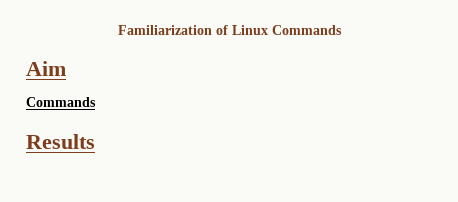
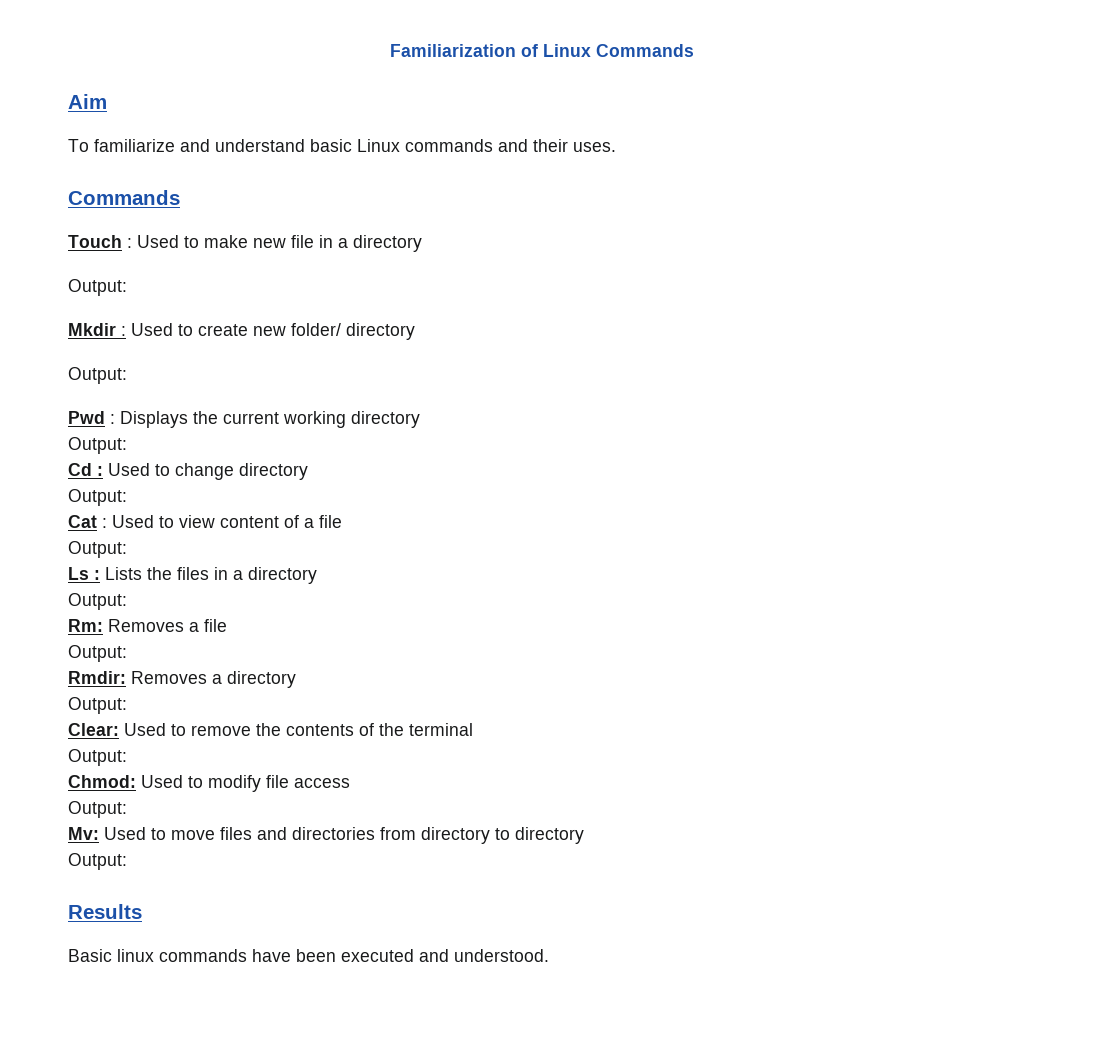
  Aim
+ To familiarize and understand basic Linux commands and their uses.
  Commands
+ Touch : Used to make new file in a directory
+ Output:
+ Mkdir : Used to create new folder/ directory
+ Output:
+ Pwd : Displays the current working directory
+ Output:
+ Cd : Used to change directory
+ Output:
+ Cat : Used to view content of a file
+ Output:
+ Ls : Lists the files in a directory
+ Output:
+ Rm: Removes a file
+ Output:
+ Rmdir: Removes a directory
+ Output:
+ Clear: Used to remove the contents of the terminal
+ Output:
+ Chmod: Used to modify file access
+ Output:
+ Mv: Used to move files and directories from directory to directory
+ Output:
  Results
+ Basic linux commands have been executed and understood.

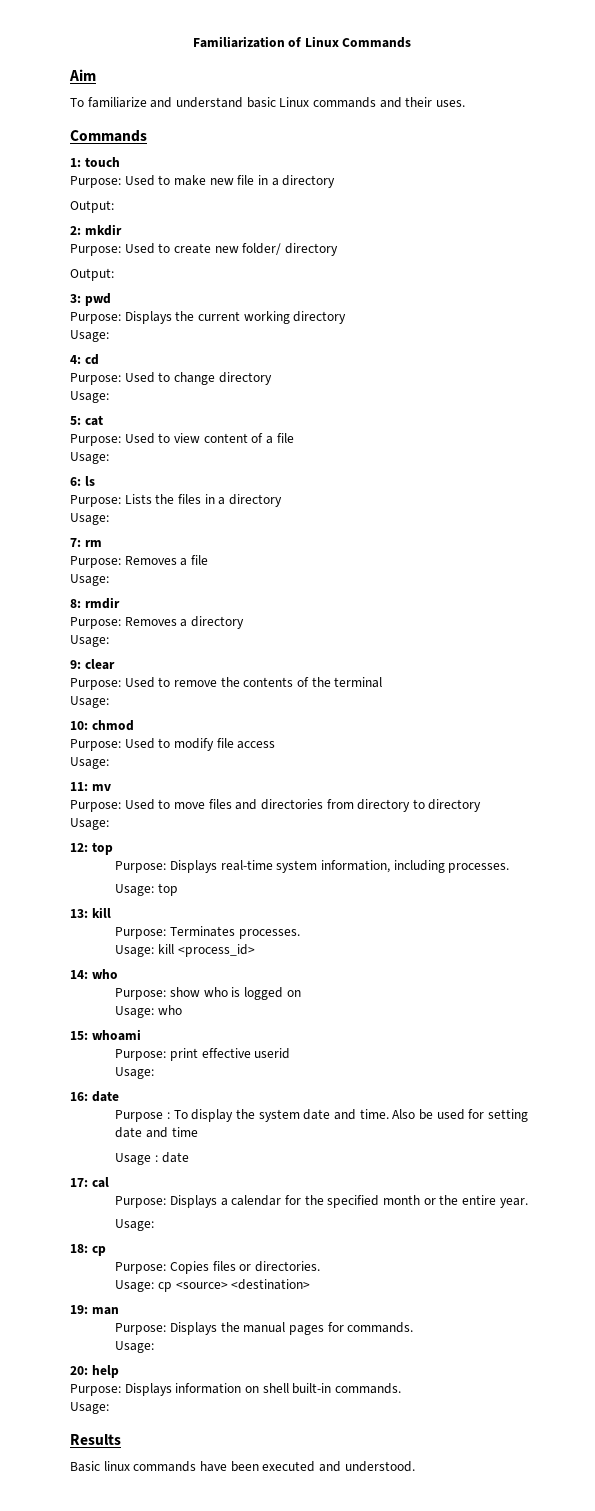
- Touch : Used to make new file in a directory
+ 1: touch
+ Purpose: Used to make new file in a directory
- Mkdir : Used to create new folder/ directory
+ 2: mkdir
+ Purpose: Used to create new folder/ directory
- Pwd : Displays the current working directory
- Output:
- Cd : Used to change directory
- Output:
- Cat : Used to view content of a file
- Output:
- Ls : Lists the files in a directory
- Output:
- Rm: Removes a file
- Output:
- Rmdir: Removes a directory
- Output:
- Clear: Used to remove the contents of the terminal
- Output:
- Chmod: Used to modify file access
- Output:
- Mv: Used to move files and directories from directory to directory
- Output:
+ 3: pwd
+ Purpose: Displays the current working directory
+ Usage:
+ 4: cd
+ Purpose: Used to change directory
+ Usage:
+ 5: cat
+ Purpose: Used to view content of a file
+ Usage:
+ 6: ls
+ Purpose: Lists the files in a directory
+ Usage:
+ 7: rm
+ Purpose: Removes a file
+ Usage:
+ 8: rmdir
+ Purpose: Removes a directory
+ Usage:
+ 9: clear
+ Purpose: Used to remove the contents of the terminal
+ Usage:
+ 10: chmod
+ Purpose: Used to modify file access
+ Usage:
+ 11: mv
+ Purpose: Used to move files and directories from directory to directory
+ Usage:
+ 12: top
+ Purpose: Displays real-time system information, including processes.
+ Usage: top
+ 13: kill
+ Purpose: Terminates processes.
+ Usage: kill <process_id>
+ 14: who
+ Purpose: show who is logged on
+ Usage: who
+ 15: whoami
+ Purpose: print effective userid
+ Usage:
+ 16: date
+ Purpose : To display the system date and time. Also be used for setting date and time
+ Usage : date
+ 17: cal
+ Purpose: Displays a calendar for the specified month or the entire year.
+ Usage:
+ 18: cp
+ Purpose: Copies files or directories.
+ Usage: cp <source> <destination>
+ 19: man
+ Purpose: Displays the manual pages for commands.
+ Usage:
+ 20: help
+ Purpose: Displays information on shell built-in commands.
+ Usage:

